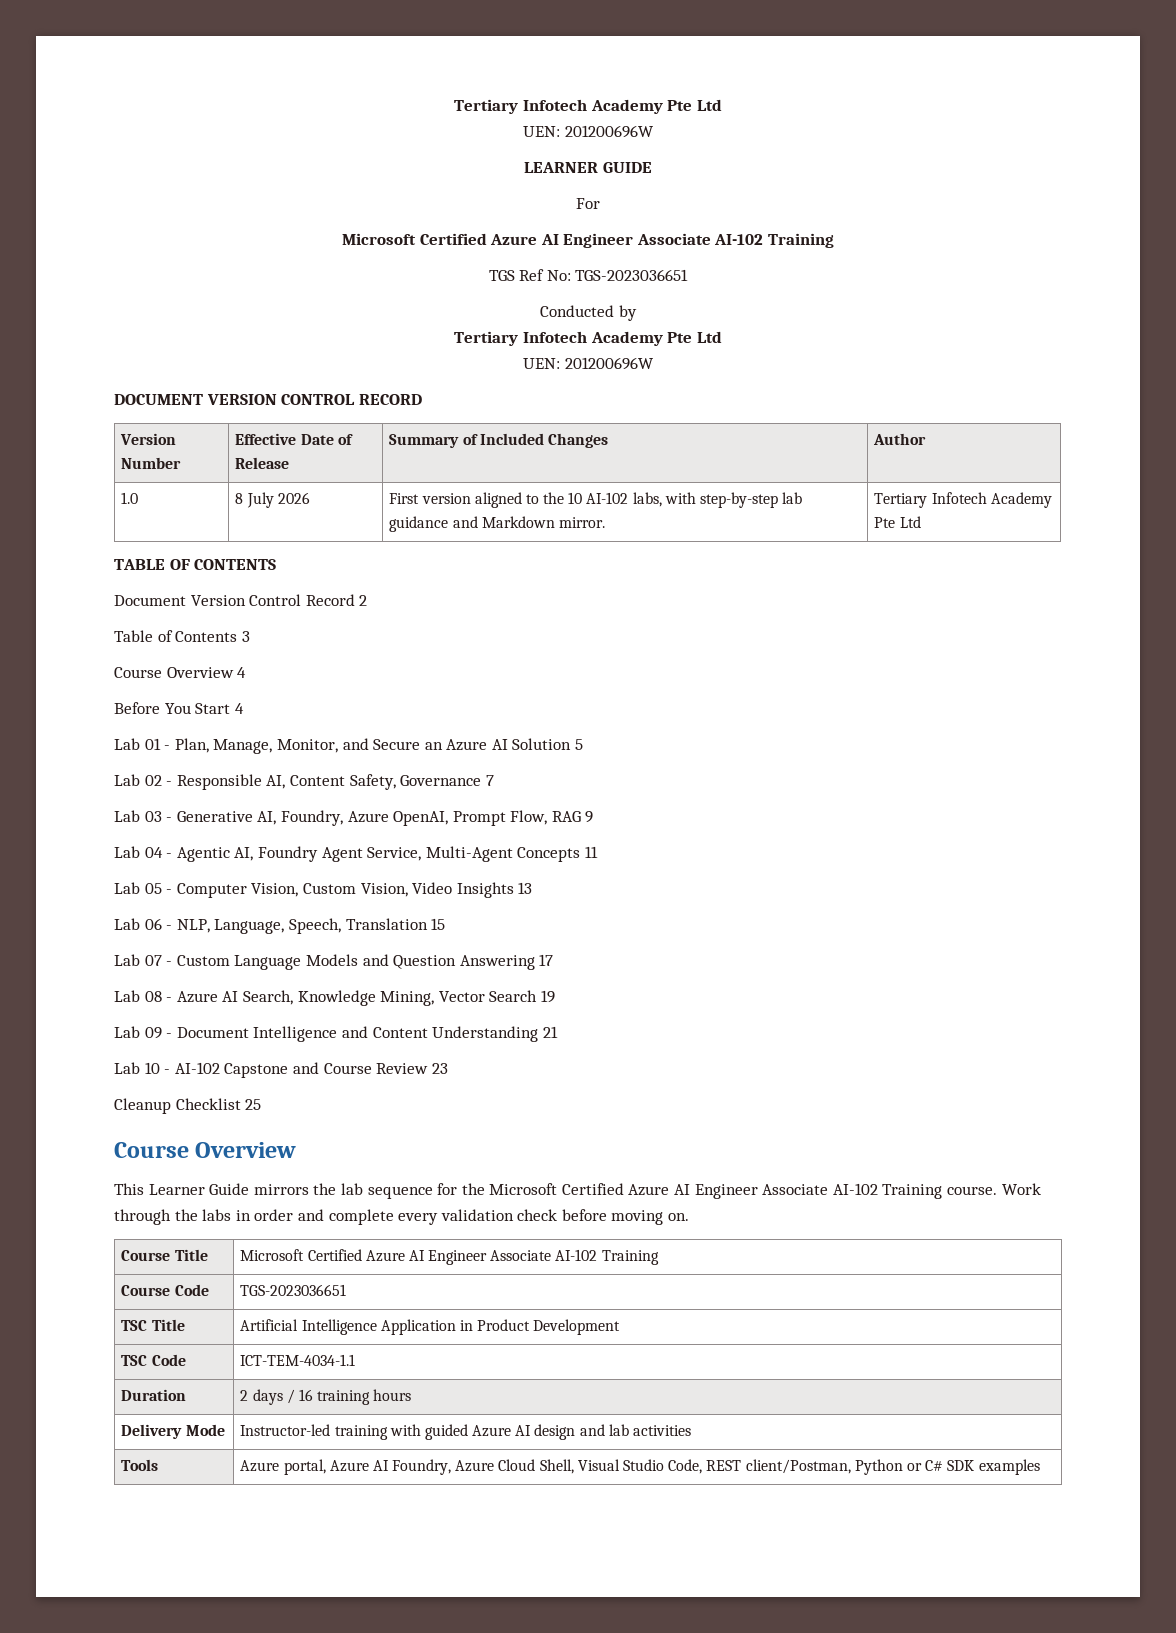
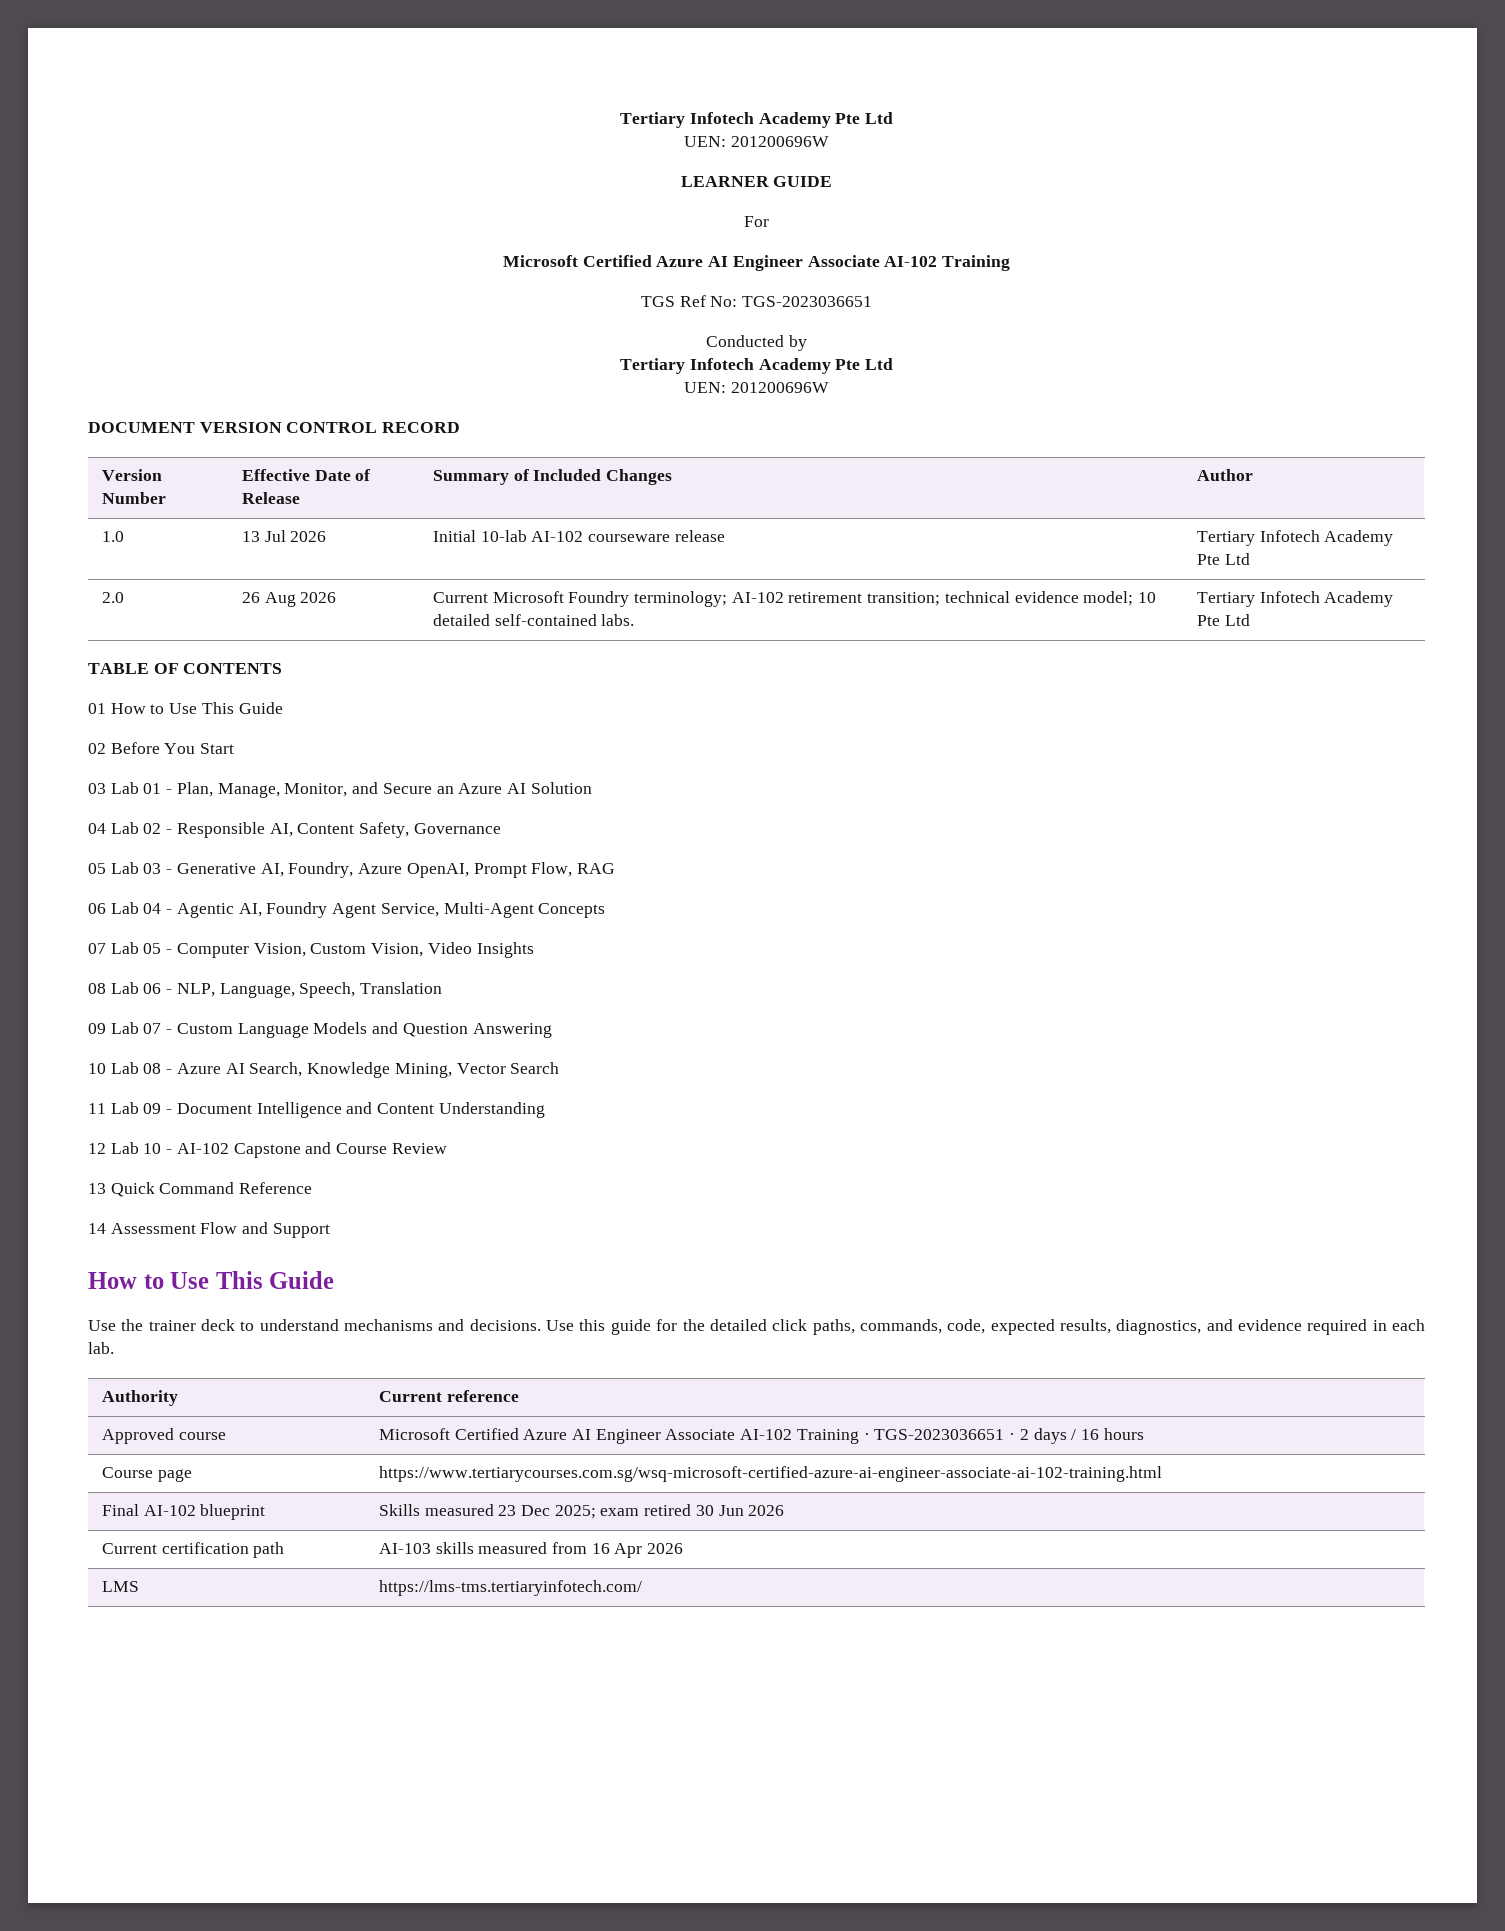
- 1.0 | 8 July 2026 | First version aligned to the 10 AI-102 labs, with step-by-step lab guidance and Markdown mirror. | Tertiary Infotech Academy Pte Ltd
+ 1.0 | 13 Jul 2026 | Initial 10-lab AI-102 courseware release | Tertiary Infotech Academy Pte Ltd
+ 2.0 | 26 Aug 2026 | Current Microsoft Foundry terminology; AI-102 retirement transition; technical evidence model; 10 detailed self-contained labs. | Tertiary Infotech Academy Pte Ltd
- Document Version Control Record 2
- Table of Contents 3
- Course Overview 4
- Before You Start 4
- Lab 01 - Plan, Manage, Monitor, and Secure an Azure AI Solution 5
- Lab 02 - Responsible AI, Content Safety, Governance 7
- Lab 03 - Generative AI, Foundry, Azure OpenAI, Prompt Flow, RAG 9
- Lab 04 - Agentic AI, Foundry Agent Service, Multi-Agent Concepts 11
- Lab 05 - Computer Vision, Custom Vision, Video Insights 13
- Lab 06 - NLP, Language, Speech, Translation 15
- Lab 07 - Custom Language Models and Question Answering 17
- Lab 08 - Azure AI Search, Knowledge Mining, Vector Search 19
- Lab 09 - Document Intelligence and Content Understanding 21
- Lab 10 - AI-102 Capstone and Course Review 23
- Cleanup Checklist 25
- Course Overview
- This Learner Guide mirrors the lab sequence for the Microsoft Certified Azure AI Engineer Associate AI-102 Training course. Work through the labs in order and complete every validation check before moving on.
- Course Title | Microsoft Certified Azure AI Engineer Associate AI-102 Training
- Course Code | TGS-2023036651
- TSC Title | Artificial Intelligence Application in Product Development
- TSC Code | ICT-TEM-4034-1.1
- Duration | 2 days / 16 training hours
+ 01 How to Use This Guide
+ 02 Before You Start
+ 03 Lab 01 - Plan, Manage, Monitor, and Secure an Azure AI Solution
+ 04 Lab 02 - Responsible AI, Content Safety, Governance
+ 05 Lab 03 - Generative AI, Foundry, Azure OpenAI, Prompt Flow, RAG
+ 06 Lab 04 - Agentic AI, Foundry Agent Service, Multi-Agent Concepts
+ 07 Lab 05 - Computer Vision, Custom Vision, Video Insights
+ 08 Lab 06 - NLP, Language, Speech, Translation
+ 09 Lab 07 - Custom Language Models and Question Answering
+ 10 Lab 08 - Azure AI Search, Knowledge Mining, Vector Search
+ 11 Lab 09 - Document Intelligence and Content Understanding
+ 12 Lab 10 - AI-102 Capstone and Course Review
+ 13 Quick Command Reference
+ 14 Assessment Flow and Support
+ How to Use This Guide
+ Use the trainer deck to understand mechanisms and decisions. Use this guide for the detailed click paths, commands, code, expected results, diagnostics, and evidence required in each lab.
+ Authority | Current reference
+ Approved course | Microsoft Certified Azure AI Engineer Associate AI-102 Training · TGS-2023036651 · 2 days / 16 hours
- Delivery Mode | Instructor-led training with guided Azure AI design and lab activities
- Tools | Azure portal, Azure AI Foundry, Azure Cloud Shell, Visual Studio Code, REST client/Postman, Python or C# SDK examples
+ Course page | https://www.tertiarycourses.com.sg/wsq-microsoft-certified-azure-ai-engineer-associate-ai-102-training.html
+ Final AI-102 blueprint | Skills measured 23 Dec 2025; exam retired 30 Jun 2026
+ Current certification path | AI-103 skills measured from 16 Apr 2026
+ LMS | https://lms-tms.tertiaryinfotech.com/

